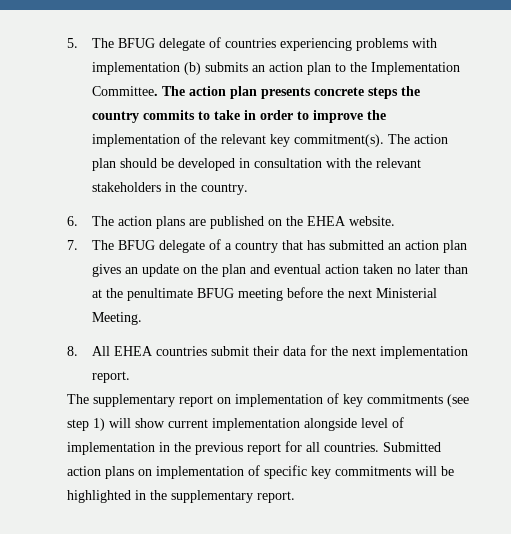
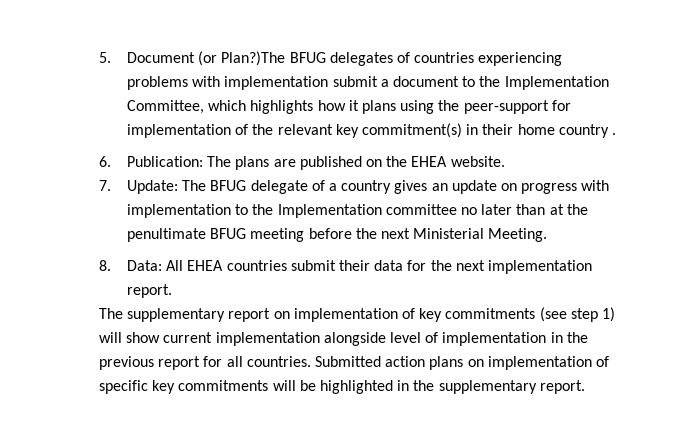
- 5. The BFUG delegate of countries experiencing problems with implementation (b) submits an action plan to the Implementation Committee. The action plan presents concrete steps the country commits to take in order to improve the implementation of the relevant key commitment(s). The action plan should be developed in consultation with the relevant stakeholders in the country.
+ 5. Document (or Plan?)The BFUG delegates of countries experiencing problems with implementation submit a document to the Implementation Committee, which highlights how it plans using the peer-support for implementation of the relevant key commitment(s) in their home country .
- 6. The action plans are published on the EHEA website.
+ 6. Publication: The plans are published on the EHEA website.
- 7. The BFUG delegate of a country that has submitted an action plan gives an update on the plan and eventual action taken no later than at the penultimate BFUG meeting before the next Ministerial Meeting.
+ 7. Update: The BFUG delegate of a country gives an update on progress with implementation to the Implementation committee no later than at the penultimate BFUG meeting before the next Ministerial Meeting.
- 8. All EHEA countries submit their data for the next implementation report.
+ 8. Data: All EHEA countries submit their data for the next implementation report.

